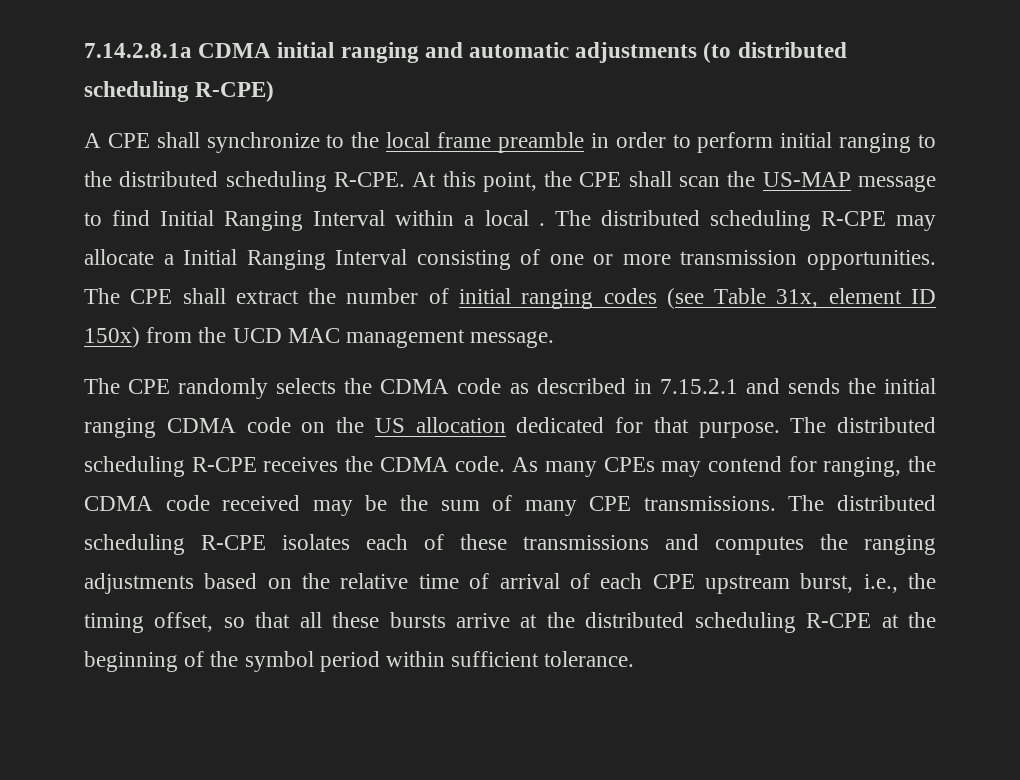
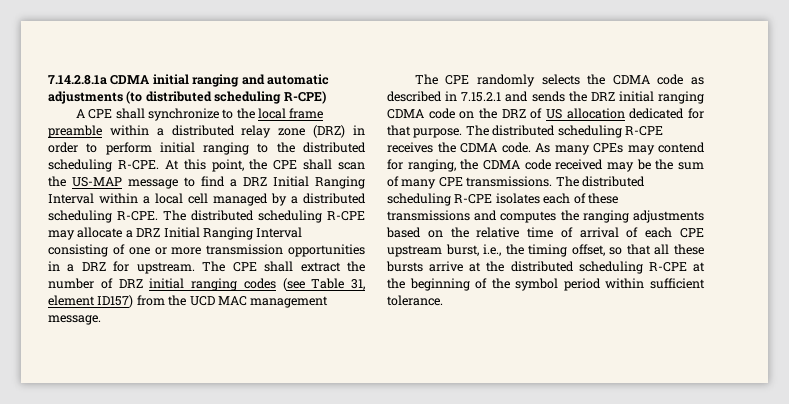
- A CPE shall synchronize to the local frame preamble in order to perform initial ranging to the distributed scheduling R-CPE.
+ A CPE shall synchronize to the local frame preamble within a distributed relay zone (DRZ) in order to perform initial ranging to the distributed scheduling R-CPE.
- At this point, the CPE shall scan the US-MAP message to find Initial Ranging Interval within a local .
+ At this point, the CPE shall scan the US-MAP message to find a DRZ Initial Ranging Interval within a local cell managed by a distributed scheduling R-CPE.
- The distributed scheduling R-CPE may allocate a Initial Ranging Interval consisting of one or more transmission opportunities.
+ The distributed scheduling R-CPE may allocate a DRZ Initial Ranging Interval consisting of one or more transmission opportunities in a DRZ for upstream.
- The CPE shall extract the number of initial ranging codes (see Table 31x, element ID 150x) from the UCD MAC management message.
+ The CPE shall extract the number of DRZ initial ranging codes (see Table 31, element ID157) from the UCD MAC management message.
- The CPE randomly selects the CDMA code as described in 7.15.2.1 and sends the initial ranging CDMA code on the US allocation dedicated for that purpose.
+ The CPE randomly selects the CDMA code as described in 7.15.2.1 and sends the DRZ initial ranging CDMA code on the DRZ of US allocation dedicated for that purpose.

